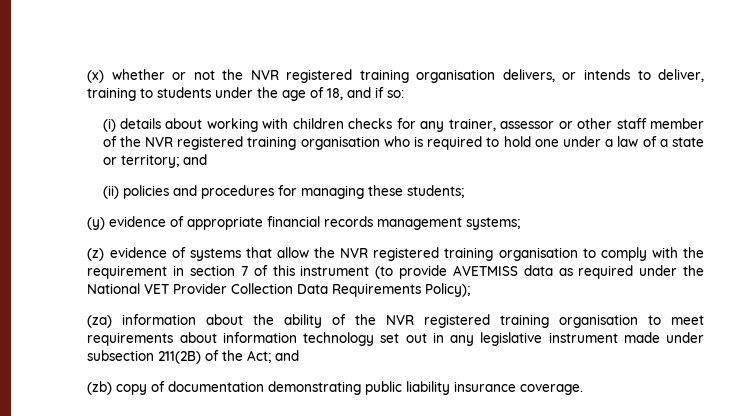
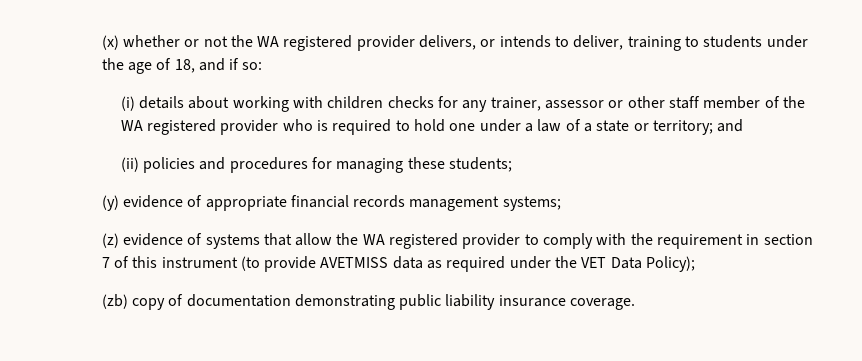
- (x) whether or not the NVR registered training organisation delivers, or intends to deliver, training to students under the age of 18, and if so:
+ (x) whether or not the WA registered provider delivers, or intends to deliver, training to students under the age of 18, and if so:
- (i) details about working with children checks for any trainer, assessor or other staff member of the NVR registered training organisation who is required to hold one under a law of a state or territory; and
+ (i) details about working with children checks for any trainer, assessor or other staff member of the WA registered provider who is required to hold one under a law of a state or territory; and
- (z) evidence of systems that allow the NVR registered training organisation to comply with the requirement in section 7 of this instrument (to provide AVETMISS data as required under the National VET Provider Collection Data Requirements Policy);
- (za) information about the ability of the NVR registered training organisation to meet requirements about information technology set out in any legislative instrument made under subsection 211(2B) of the Act; and
+ (z) evidence of systems that allow the WA registered provider to comply with the requirement in section 7 of this instrument (to provide AVETMISS data as required under the VET Data Policy);

